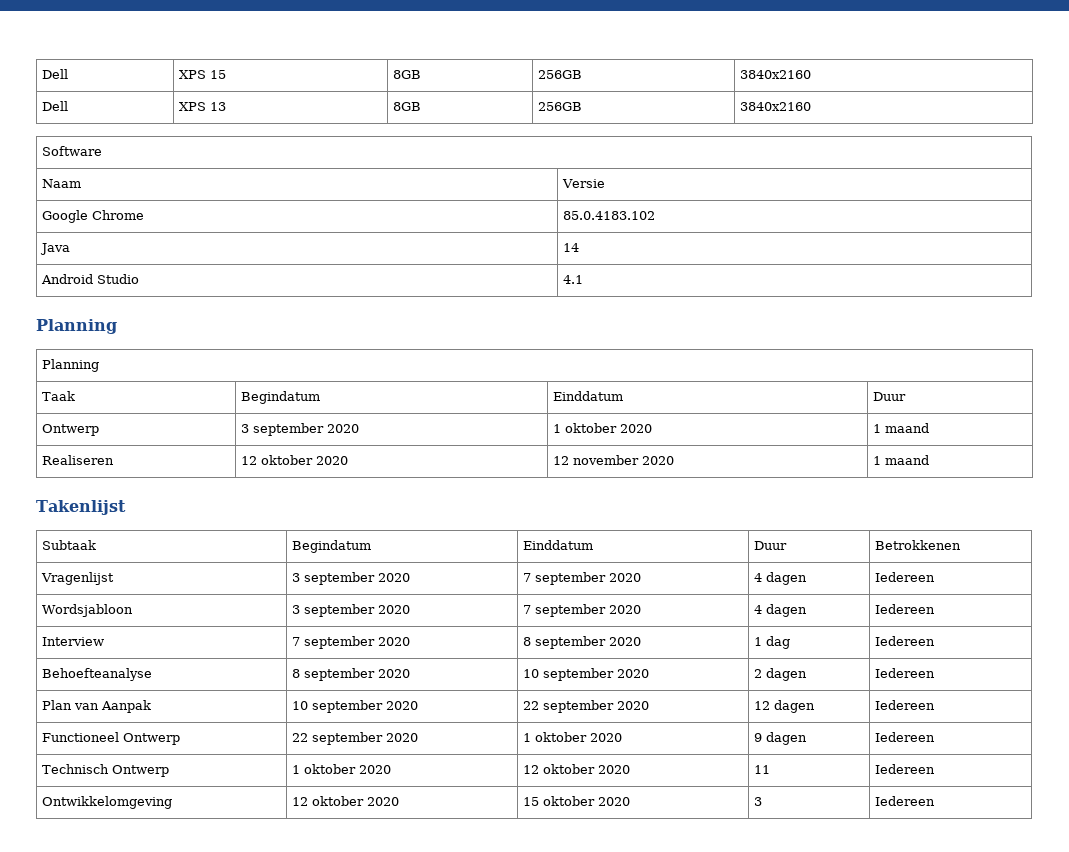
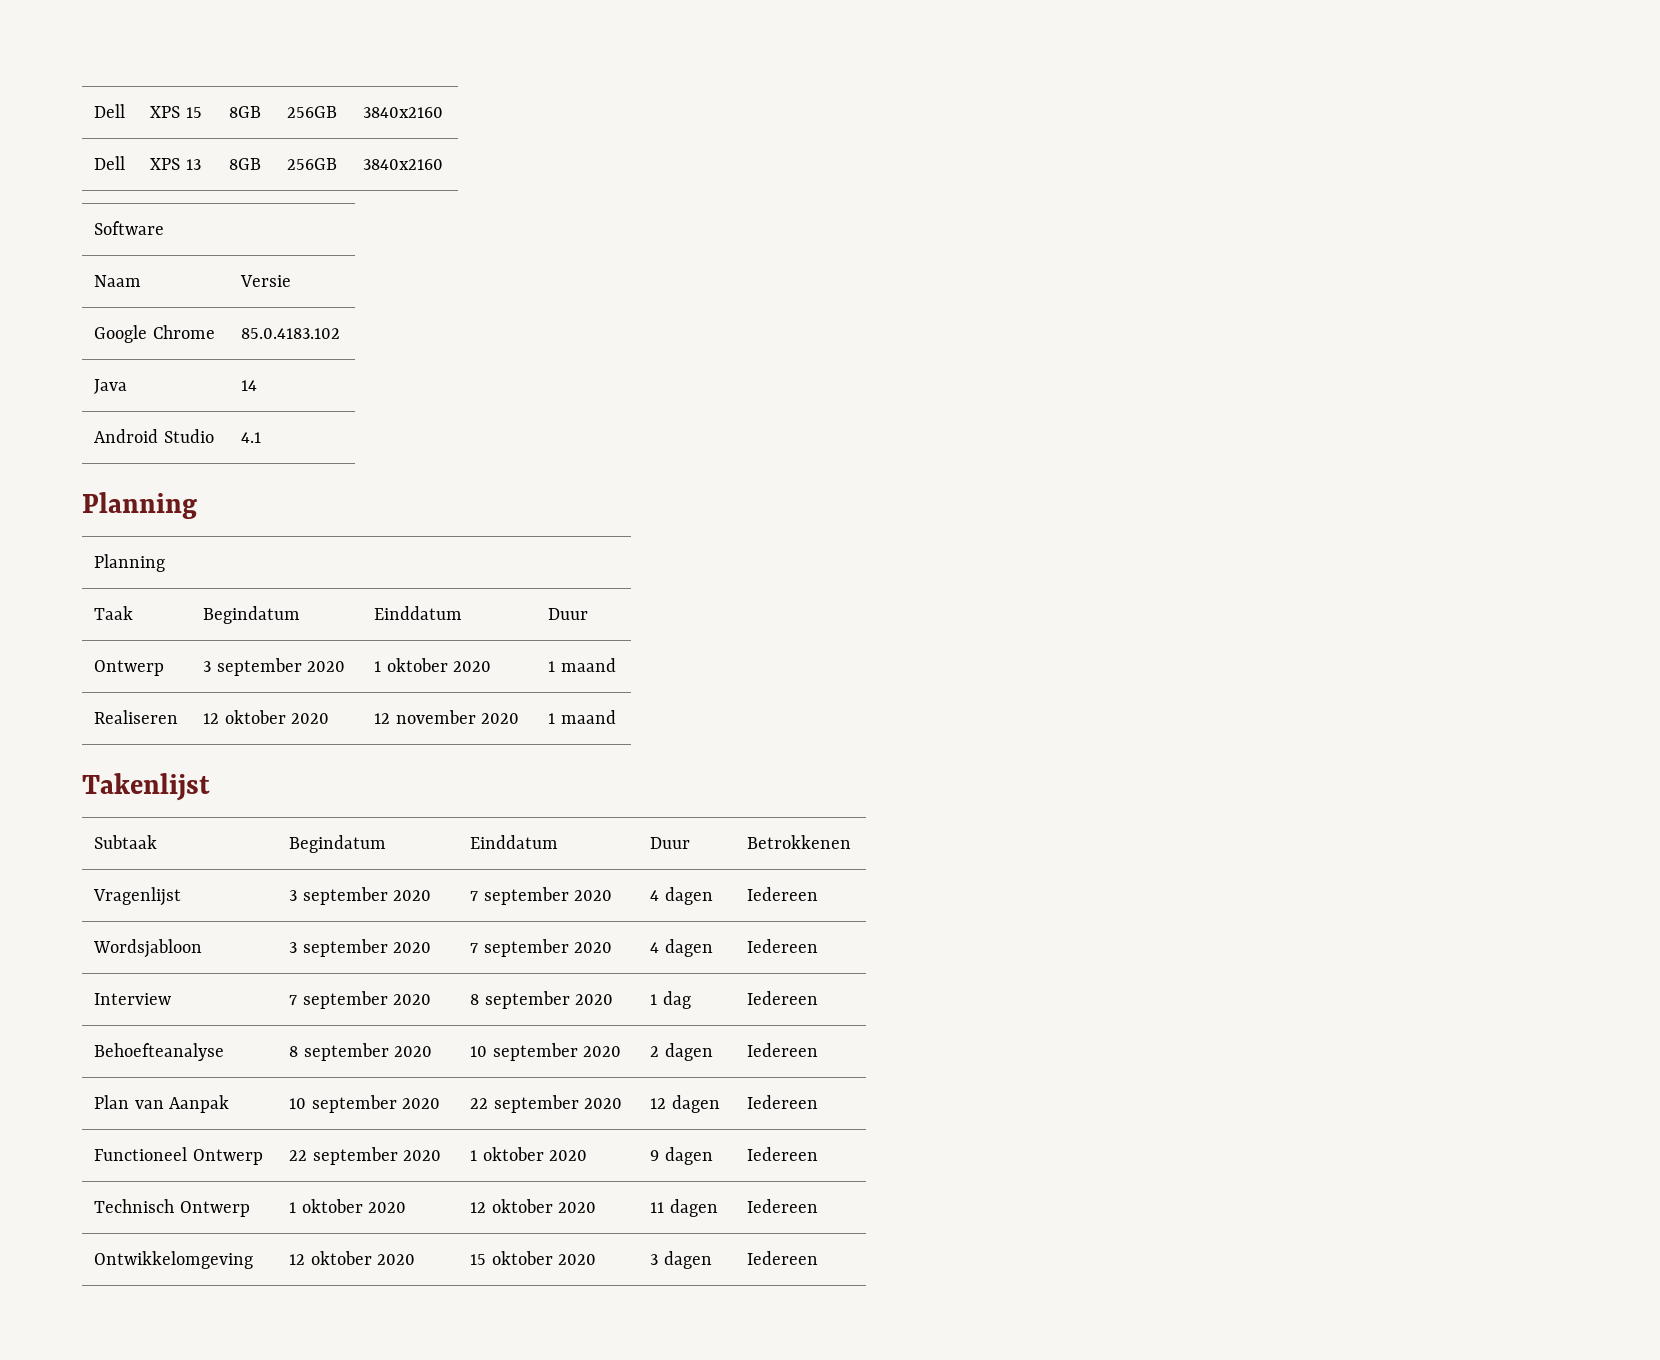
- Technisch Ontwerp | 1 oktober 2020 | 12 oktober 2020 | 11 | Iedereen
+ Technisch Ontwerp | 1 oktober 2020 | 12 oktober 2020 | 11 dagen | Iedereen
- Ontwikkelomgeving | 12 oktober 2020 | 15 oktober 2020 | 3 | Iedereen
+ Ontwikkelomgeving | 12 oktober 2020 | 15 oktober 2020 | 3 dagen | Iedereen

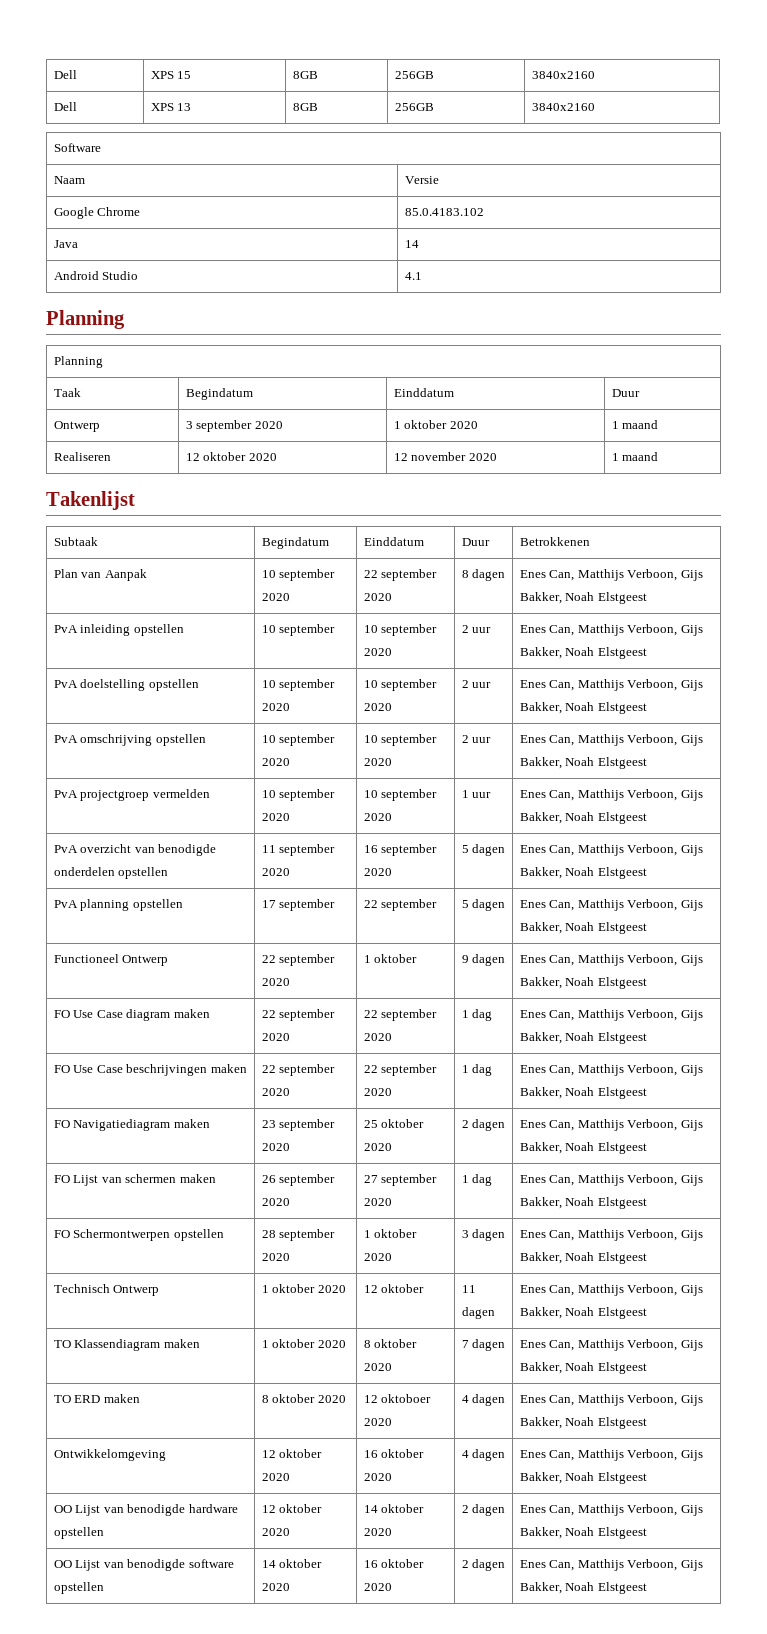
- Vragenlijst | 3 september 2020 | 7 september 2020 | 4 dagen | Iedereen
- Wordsjabloon | 3 september 2020 | 7 september 2020 | 4 dagen | Iedereen
- Interview | 7 september 2020 | 8 september 2020 | 1 dag | Iedereen
- Behoefteanalyse | 8 september 2020 | 10 september 2020 | 2 dagen | Iedereen
- Plan van Aanpak | 10 september 2020 | 22 september 2020 | 12 dagen | Iedereen
+ Plan van Aanpak | 10 september 2020 | 22 september 2020 | 8 dagen | Enes Can, Matthijs Verboon, Gijs Bakker, Noah Elstgeest
+ PvA inleiding opstellen | 10 september | 10 september 2020 | 2 uur | Enes Can, Matthijs Verboon, Gijs Bakker, Noah Elstgeest
+ PvA doelstelling opstellen | 10 september 2020 | 10 september 2020 | 2 uur | Enes Can, Matthijs Verboon, Gijs Bakker, Noah Elstgeest
+ PvA omschrijving opstellen | 10 september 2020 | 10 september 2020 | 2 uur | Enes Can, Matthijs Verboon, Gijs Bakker, Noah Elstgeest
+ PvA projectgroep vermelden | 10 september 2020 | 10 september 2020 | 1 uur | Enes Can, Matthijs Verboon, Gijs Bakker, Noah Elstgeest
+ PvA overzicht van benodigde onderdelen opstellen | 11 september 2020 | 16 september 2020 | 5 dagen | Enes Can, Matthijs Verboon, Gijs Bakker, Noah Elstgeest
+ PvA planning opstellen | 17 september | 22 september | 5 dagen | Enes Can, Matthijs Verboon, Gijs Bakker, Noah Elstgeest
- Functioneel Ontwerp | 22 september 2020 | 1 oktober 2020 | 9 dagen | Iedereen
+ Functioneel Ontwerp | 22 september 2020 | 1 oktober | 9 dagen | Enes Can, Matthijs Verboon, Gijs Bakker, Noah Elstgeest
+ FO Use Case diagram maken | 22 september 2020 | 22 september 2020 | 1 dag | Enes Can, Matthijs Verboon, Gijs Bakker, Noah Elstgeest
+ FO Use Case beschrijvingen maken | 22 september 2020 | 22 september 2020 | 1 dag | Enes Can, Matthijs Verboon, Gijs Bakker, Noah Elstgeest
+ FO Navigatiediagram maken | 23 september 2020 | 25 oktober 2020 | 2 dagen | Enes Can, Matthijs Verboon, Gijs Bakker, Noah Elstgeest
+ FO Lijst van schermen maken | 26 september 2020 | 27 september 2020 | 1 dag | Enes Can, Matthijs Verboon, Gijs Bakker, Noah Elstgeest
+ FO Schermontwerpen opstellen | 28 september 2020 | 1 oktober 2020 | 3 dagen | Enes Can, Matthijs Verboon, Gijs Bakker, Noah Elstgeest
- Technisch Ontwerp | 1 oktober 2020 | 12 oktober 2020 | 11 dagen | Iedereen
+ Technisch Ontwerp | 1 oktober 2020 | 12 oktober | 11 dagen | Enes Can, Matthijs Verboon, Gijs Bakker, Noah Elstgeest
+ TO Klassendiagram maken | 1 oktober 2020 | 8 oktober 2020 | 7 dagen | Enes Can, Matthijs Verboon, Gijs Bakker, Noah Elstgeest
+ TO ERD maken | 8 oktober 2020 | 12 oktoboer 2020 | 4 dagen | Enes Can, Matthijs Verboon, Gijs Bakker, Noah Elstgeest
- Ontwikkelomgeving | 12 oktober 2020 | 15 oktober 2020 | 3 dagen | Iedereen
+ Ontwikkelomgeving | 12 oktober 2020 | 16 oktober 2020 | 4 dagen | Enes Can, Matthijs Verboon, Gijs Bakker, Noah Elstgeest
+ OO Lijst van benodigde hardware opstellen | 12 oktober 2020 | 14 oktober 2020 | 2 dagen | Enes Can, Matthijs Verboon, Gijs Bakker, Noah Elstgeest
+ OO Lijst van benodigde software opstellen | 14 oktober 2020 | 16 oktober 2020 | 2 dagen | Enes Can, Matthijs Verboon, Gijs Bakker, Noah Elstgeest

